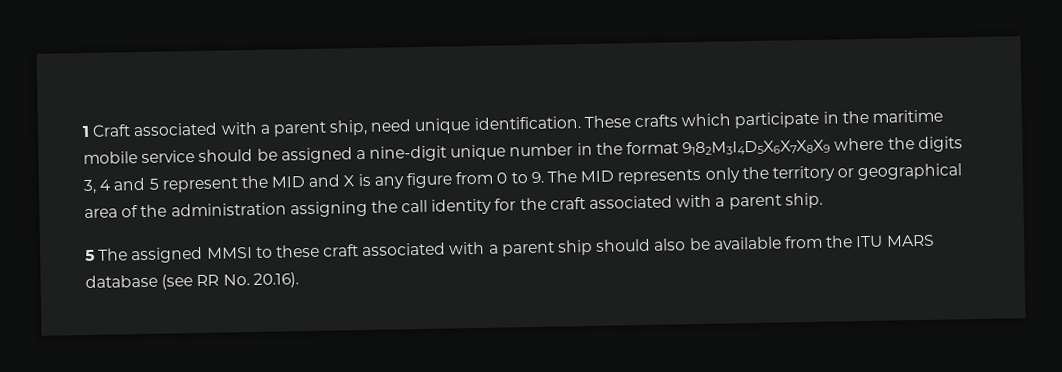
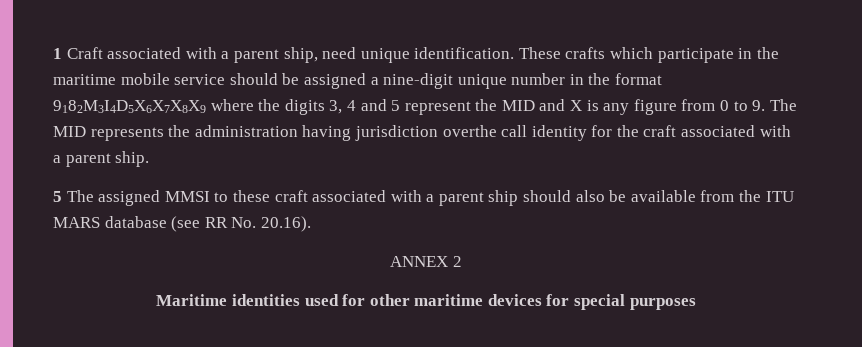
- These crafts which participate in the maritime mobile service should be assigned a nine-digit unique number in the format 9182M3I4D5X6X7X8X9 where the digits 3, 4 and 5 represent the MID and X is any figure from 0 to 9. The MID represents only the territory or geographical area of the administration assigning the call identity for the craft associated with a parent ship.
+ These crafts which participate in the maritime mobile service should be assigned a nine-digit unique number in the format 9182M3I4D5X6X7X8X9 where the digits 3, 4 and 5 represent the MID and X is any figure from 0 to 9. The MID represents the administration having jurisdiction overthe call identity for the craft associated with a parent ship.
+ ANNEX 2
+ Maritime identities used for other maritime devices for special purposes

